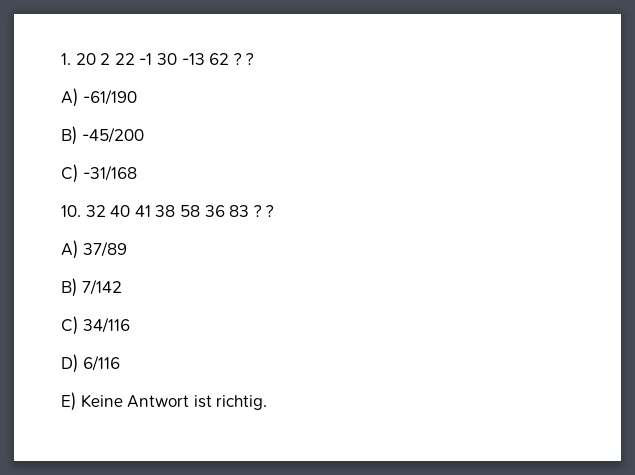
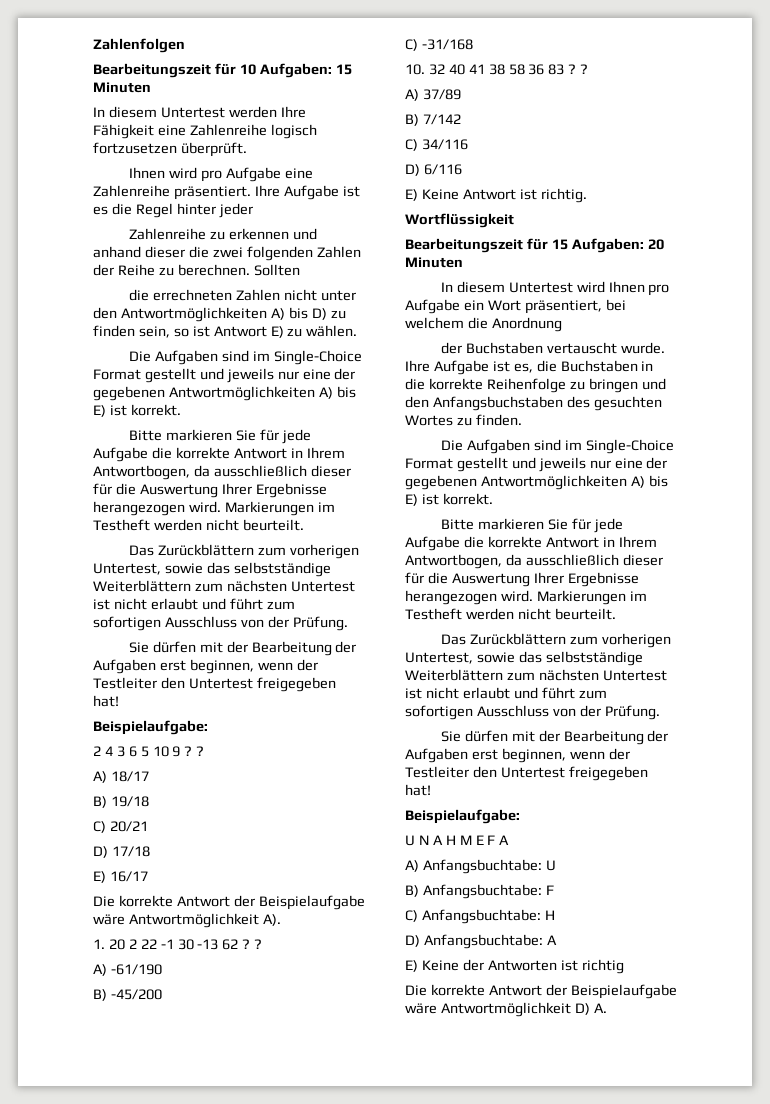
+ Zahlenfolgen
+ Bearbeitungszeit für 10 Aufgaben: 15 Minuten
+ In diesem Untertest werden Ihre Fähigkeit eine Zahlenreihe logisch fortzusetzen überprüft.
+ Ihnen wird pro Aufgabe eine Zahlenreihe präsentiert. Ihre Aufgabe ist es die Regel hinter jeder
+ Zahlenreihe zu erkennen und anhand dieser die zwei folgenden Zahlen der Reihe zu berechnen. Sollten
+ die errechneten Zahlen nicht unter den Antwortmöglichkeiten A) bis D) zu finden sein, so ist Antwort E) zu wählen.
+ Die Aufgaben sind im Single-Choice Format gestellt und jeweils nur eine der gegebenen Antwortmöglichkeiten A) bis E) ist korrekt.
+ Bitte markieren Sie für jede Aufgabe die korrekte Antwort in Ihrem Antwortbogen, da ausschließlich dieser für die Auswertung Ihrer Ergebnisse herangezogen wird. Markierungen im Testheft werden nicht beurteilt.
+ Das Zurückblättern zum vorherigen Untertest, sowie das selbstständige Weiterblättern zum nächsten Untertest ist nicht erlaubt und führt zum sofortigen Ausschluss von der Prüfung.
+ Sie dürfen mit der Bearbeitung der Aufgaben erst beginnen, wenn der Testleiter den Untertest freigegeben hat!
+ Beispielaufgabe:
+ 2 4 3 6 5 10 9 ? ?
+ A) 18/17
+ B) 19/18
+ C) 20/21
+ D) 17/18
+ E) 16/17
+ Die korrekte Antwort der Beispielaufgabe wäre Antwortmöglichkeit A).
+ Wortflüssigkeit
+ Bearbeitungszeit für 15 Aufgaben: 20 Minuten
+ In diesem Untertest wird Ihnen pro Aufgabe ein Wort präsentiert, bei welchem die Anordnung
+ der Buchstaben vertauscht wurde. Ihre Aufgabe ist es, die Buchstaben in die korrekte Reihenfolge zu bringen und den Anfangsbuchstaben des gesuchten Wortes zu finden.
+ Die Aufgaben sind im Single-Choice Format gestellt und jeweils nur eine der gegebenen Antwortmöglichkeiten A) bis E) ist korrekt.
+ Bitte markieren Sie für jede Aufgabe die korrekte Antwort in Ihrem Antwortbogen, da ausschließlich dieser für die Auswertung Ihrer Ergebnisse herangezogen wird. Markierungen im Testheft werden nicht beurteilt.
+ Das Zurückblättern zum vorherigen Untertest, sowie das selbstständige Weiterblättern zum nächsten Untertest ist nicht erlaubt und führt zum sofortigen Ausschluss von der Prüfung.
+ Sie dürfen mit der Bearbeitung der Aufgaben erst beginnen, wenn der Testleiter den Untertest freigegeben hat!
+ Beispielaufgabe:
+ U N A H M E F A
+ A) Anfangsbuchtabe: U
+ B) Anfangsbuchtabe: F
+ C) Anfangsbuchtabe: H
+ D) Anfangsbuchtabe: A
+ E) Keine der Antworten ist richtig
+ Die korrekte Antwort der Beispielaufgabe wäre Antwortmöglichkeit D) A.

